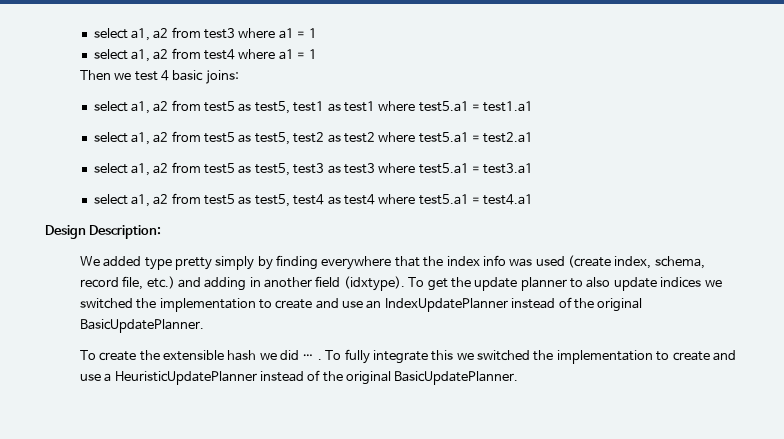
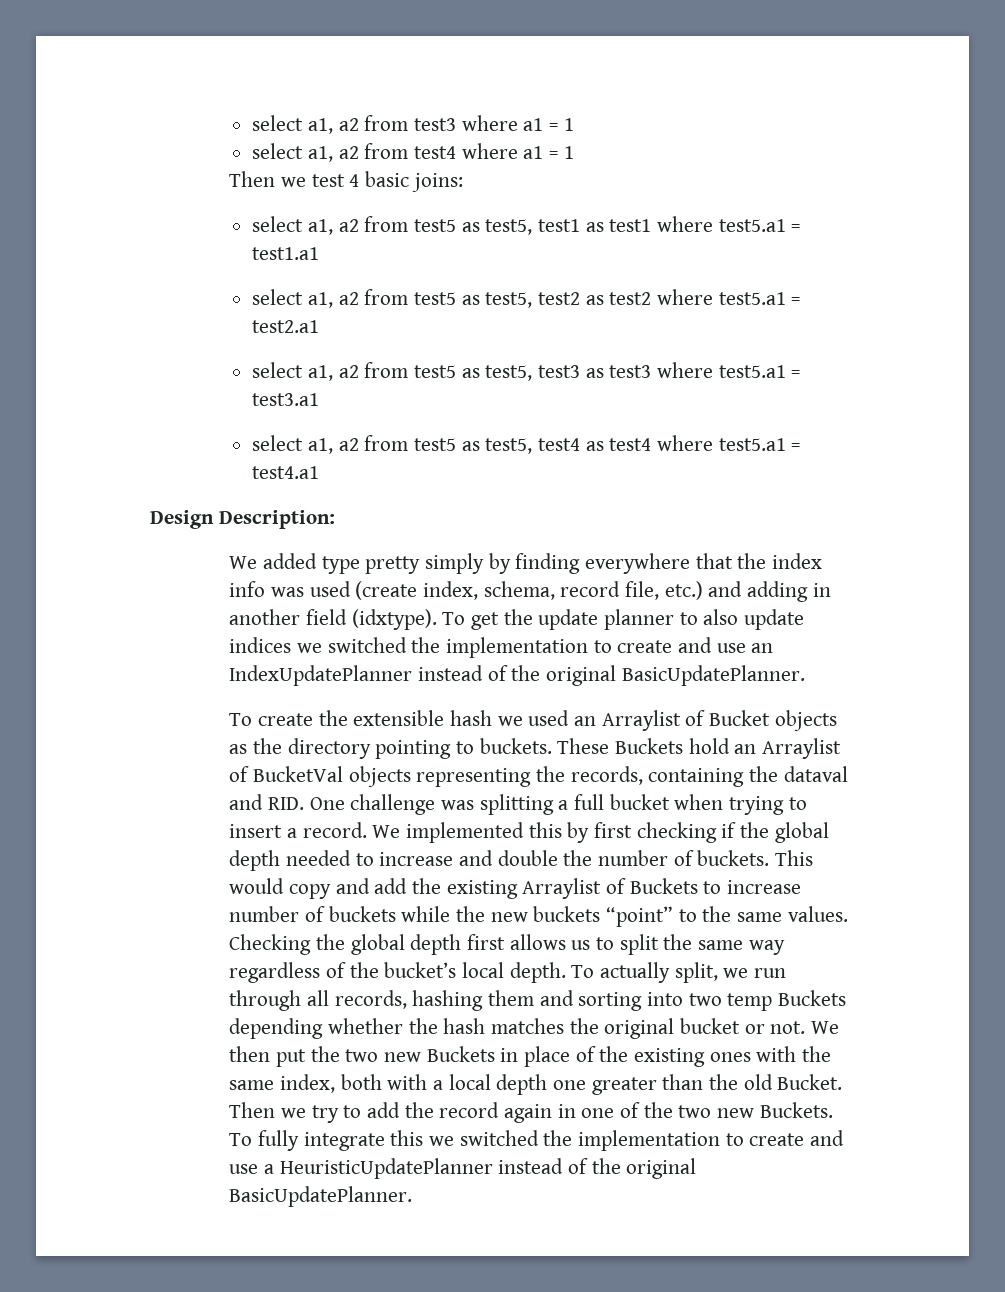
- To create the extensible hash we did … .
+ To create the extensible hash we used an Arraylist of Bucket objects as the directory pointing to buckets. These Buckets hold an Arraylist of BucketVal objects representing the records, containing the dataval and RID. One challenge was splitting a full bucket when trying to insert a record. We implemented this by first checking if the global depth needed to increase and double the number of buckets. This would copy and add the existing Arraylist of Buckets to increase number of buckets while the new buckets “point” to the same values. Checking the global depth first allows us to split the same way regardless of the bucket’s local depth. To actually split, we run through all records, hashing them and sorting into two temp Buckets depending whether the hash matches the original bucket or not. We then put the two new Buckets in place of the existing ones with the same index, both with a local depth one greater than the old Bucket. Then we try to add the record again in one of the two new Buckets.

